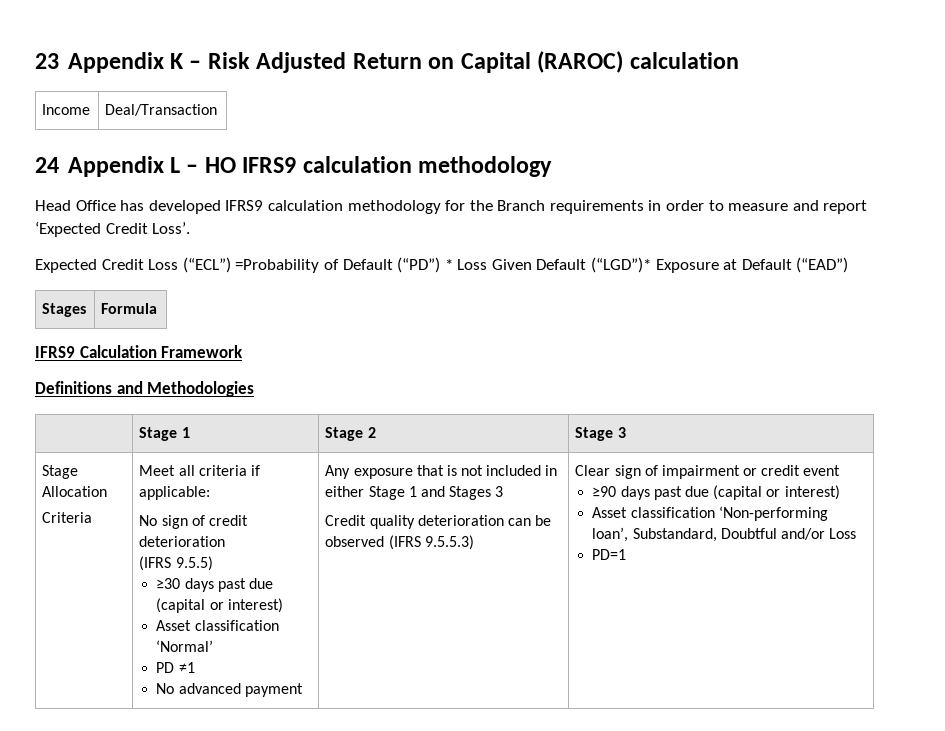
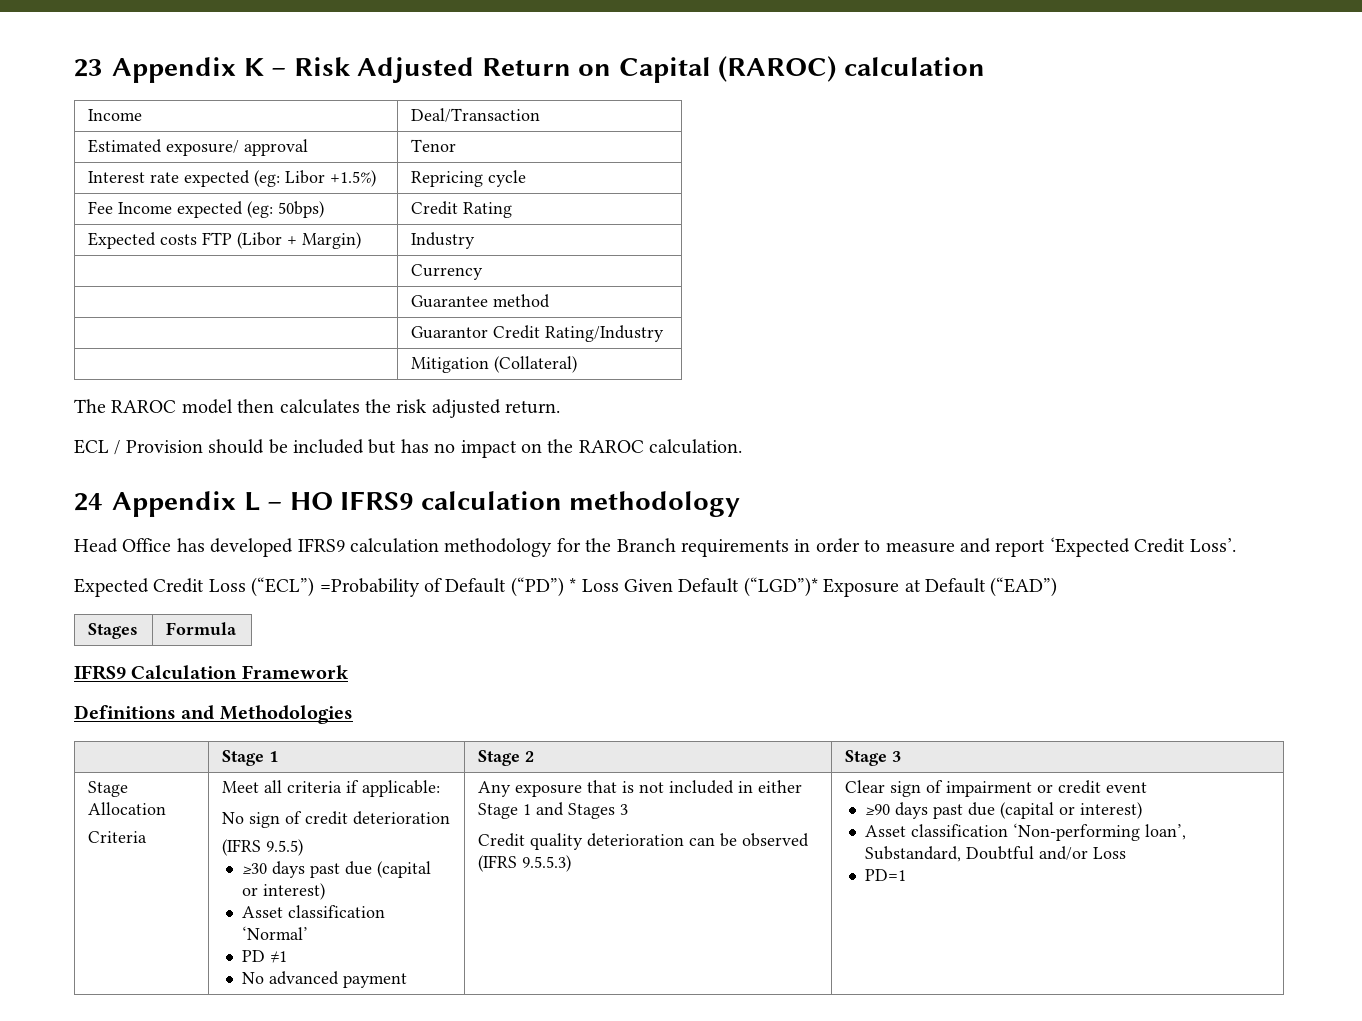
+ Estimated exposure/ approval | Tenor
+ Interest rate expected (eg: Libor +1.5%) | Repricing cycle
+ Fee Income expected (eg: 50bps) | Credit Rating
+ Expected costs FTP (Libor + Margin) | Industry
+ | Currency
+ | Guarantee method
+ | Guarantor Credit Rating/Industry
+ | Mitigation (Collateral)
+ The RAROC model then calculates the risk adjusted return.
+ ECL / Provision should be included but has no impact on the RAROC calculation.

